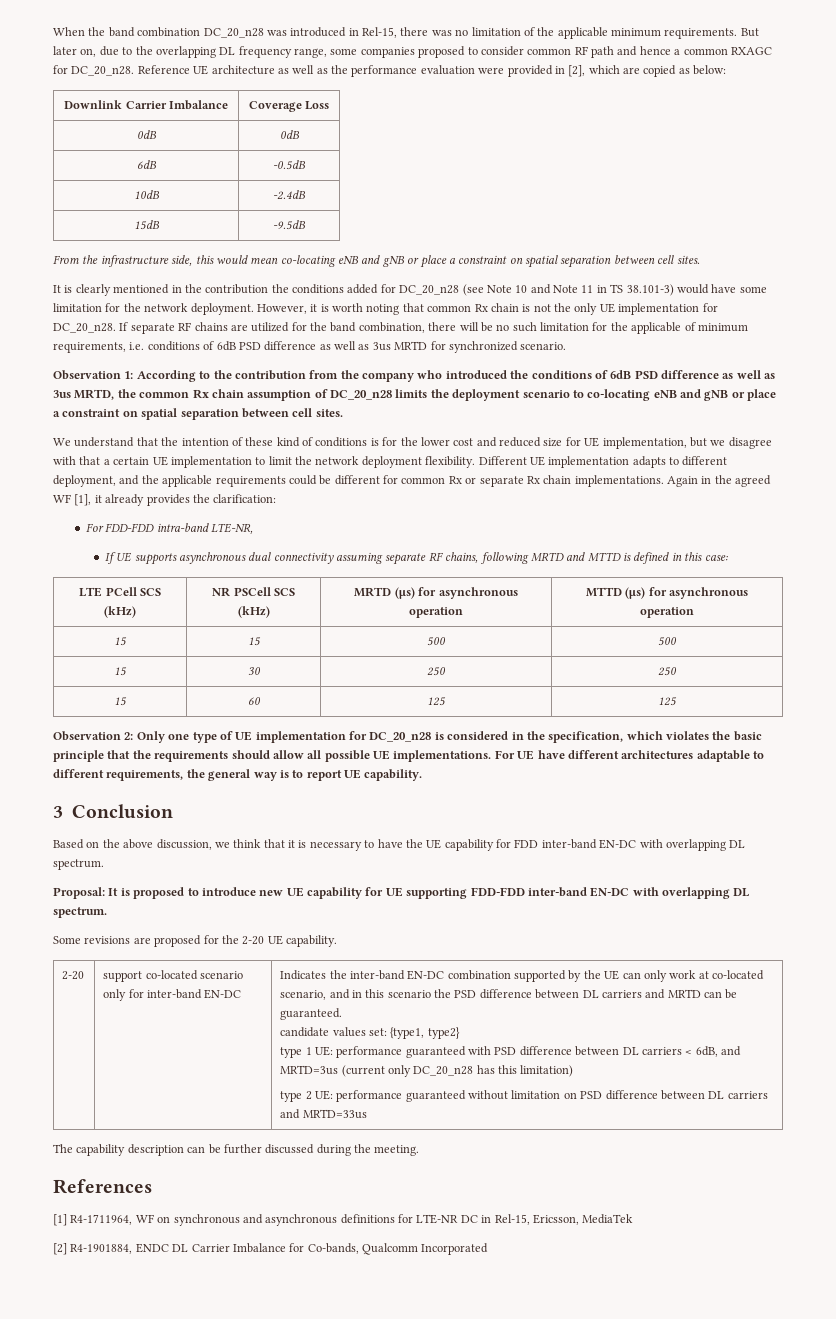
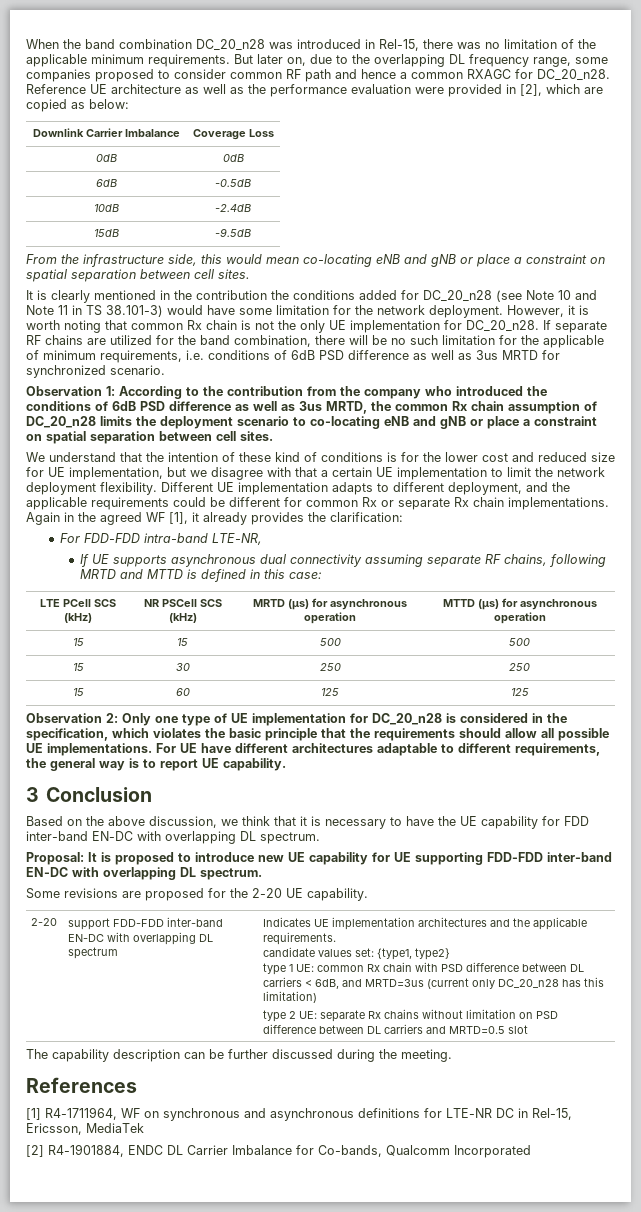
- support co-located scenario only for inter-band EN-DC | Indicates the inter-band EN-DC combination supported by the UE can only work at co-located scenario, and in this scenario the PSD difference between DL carriers and MRTD can be guaranteed.
+ support FDD-FDD inter-band EN-DC with overlapping DL spectrum | Indicates UE implementation architectures and the applicable requirements.
- type 1 UE: performance guaranteed with PSD difference between DL carriers < 6dB, and MRTD=3us (current only DC_20_n28 has this limitation)
+ type 1 UE: common Rx chain with PSD difference between DL carriers < 6dB, and MRTD=3us (current only DC_20_n28 has this limitation)
- type 2 UE: performance guaranteed without limitation on PSD difference between DL carriers and MRTD=33us
+ type 2 UE: separate Rx chains without limitation on PSD difference between DL carriers and MRTD=0.5 slot

